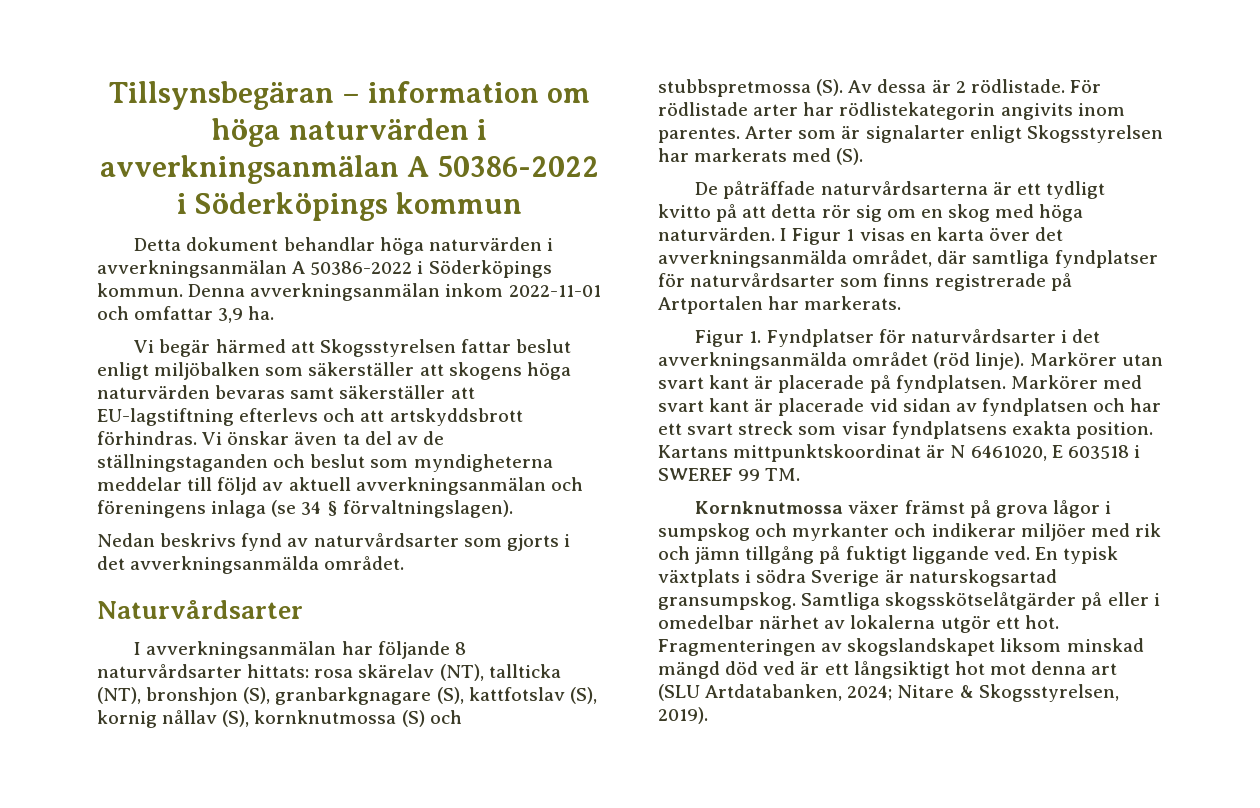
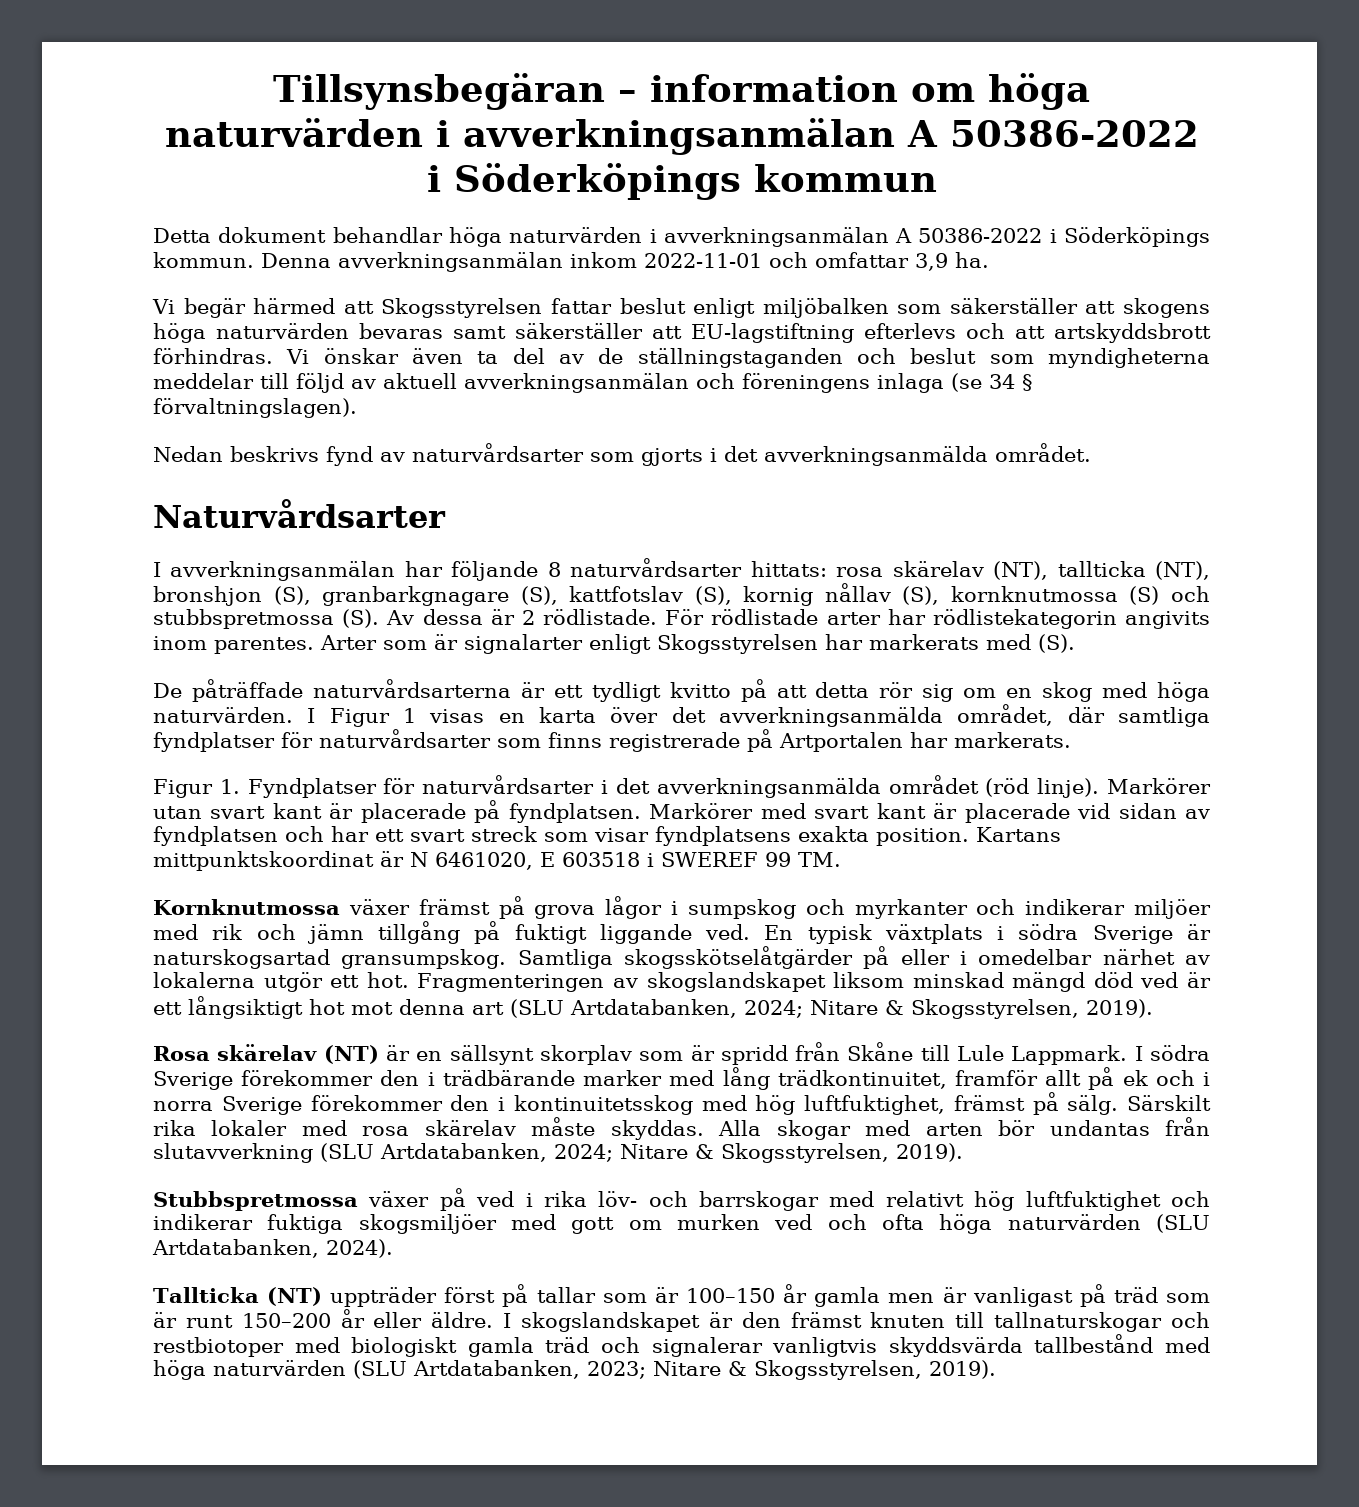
+ Rosa skärelav (NT) är en sällsynt skorplav som är spridd från Skåne till Lule Lappmark. I södra Sverige förekommer den i trädbärande marker med lång trädkontinuitet, framför allt på ek och i norra Sverige förekommer den i kontinuitetsskog med hög luftfuktighet, främst på sälg. Särskilt rika lokaler med rosa skärelav måste skyddas. Alla skogar med arten bör undantas från slutavverkning (SLU Artdatabanken, 2024; Nitare & Skogsstyrelsen, 2019).
+ Stubbspretmossa växer på ved i rika löv- och barrskogar med relativt hög luftfuktighet och indikerar fuktiga skogsmiljöer med gott om murken ved och ofta höga naturvärden (SLU Artdatabanken, 2024).
+ Tallticka (NT) uppträder först på tallar som är 100–150 år gamla men är vanligast på träd som är runt 150–200 år eller äldre. I skogslandskapet är den främst knuten till tallnaturskogar och restbiotoper med biologiskt gamla träd och signalerar vanligtvis skyddsvärda tallbestånd med höga naturvärden (SLU Artdatabanken, 2023; Nitare & Skogsstyrelsen, 2019).

